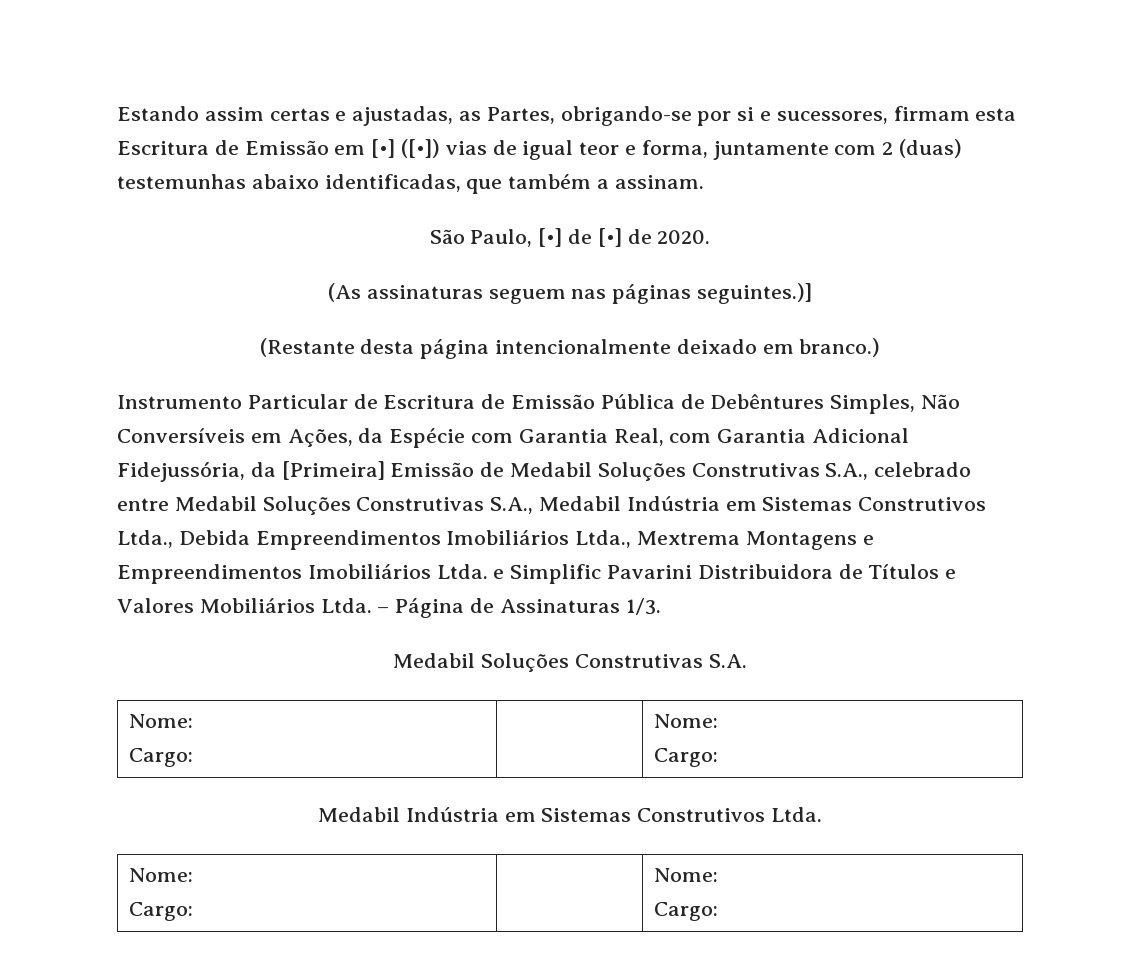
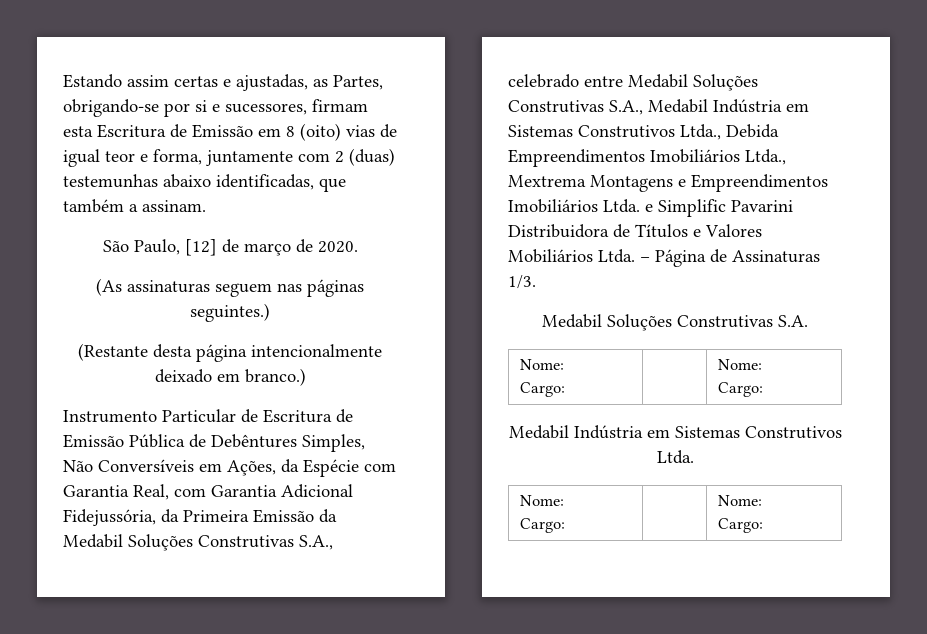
- Estando assim certas e ajustadas, as Partes, obrigando-se por si e sucessores, firmam esta Escritura de Emissão em [•] ([•]) vias de igual teor e forma, juntamente com 2 (duas) testemunhas abaixo identificadas, que também a assinam.
+ Estando assim certas e ajustadas, as Partes, obrigando-se por si e sucessores, firmam esta Escritura de Emissão em 8 (oito) vias de igual teor e forma, juntamente com 2 (duas) testemunhas abaixo identificadas, que também a assinam.
- São Paulo, [•] de [•] de 2020.
+ São Paulo, [12] de março de 2020.
- (As assinaturas seguem nas páginas seguintes.)]
+ (As assinaturas seguem nas páginas seguintes.)
- Instrumento Particular de Escritura de Emissão Pública de Debêntures Simples, Não Conversíveis em Ações, da Espécie com Garantia Real, com Garantia Adicional Fidejussória, da [Primeira] Emissão de Medabil Soluções Construtivas S.A., celebrado entre Medabil Soluções Construtivas S.A., Medabil Indústria em Sistemas Construtivos Ltda., Debida Empreendimentos Imobiliários Ltda., Mextrema Montagens e Empreendimentos Imobiliários Ltda. e Simplific Pavarini Distribuidora de Títulos e Valores Mobiliários Ltda.
+ Instrumento Particular de Escritura de Emissão Pública de Debêntures Simples, Não Conversíveis em Ações, da Espécie com Garantia Real, com Garantia Adicional Fidejussória, da Primeira Emissão da Medabil Soluções Construtivas S.A., celebrado entre Medabil Soluções Construtivas S.A., Medabil Indústria em Sistemas Construtivos Ltda., Debida Empreendimentos Imobiliários Ltda., Mextrema Montagens e Empreendimentos Imobiliários Ltda. e Simplific Pavarini Distribuidora de Títulos e Valores Mobiliários Ltda.

